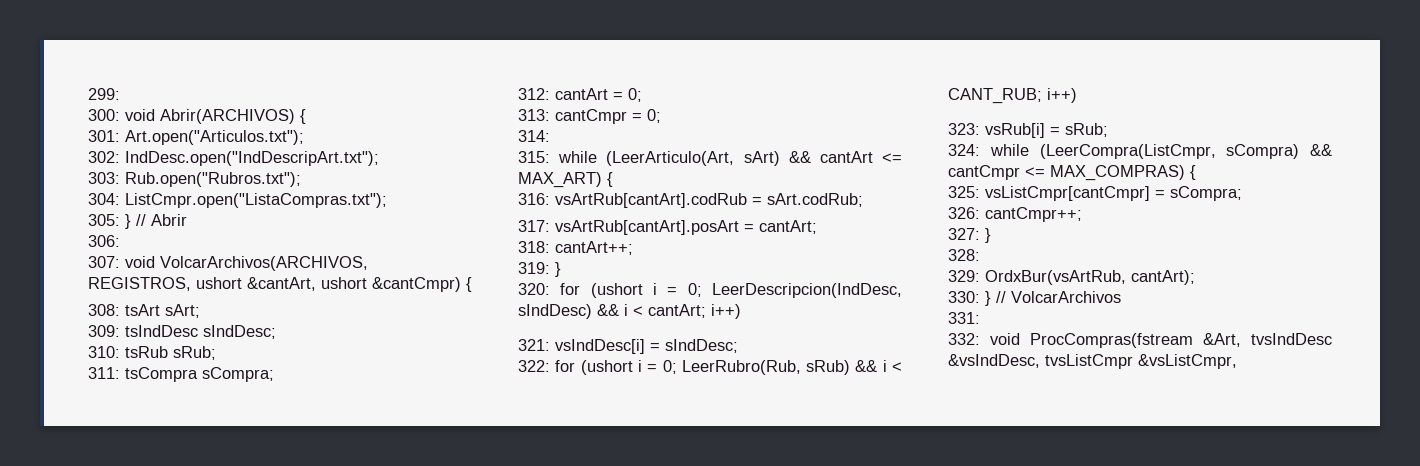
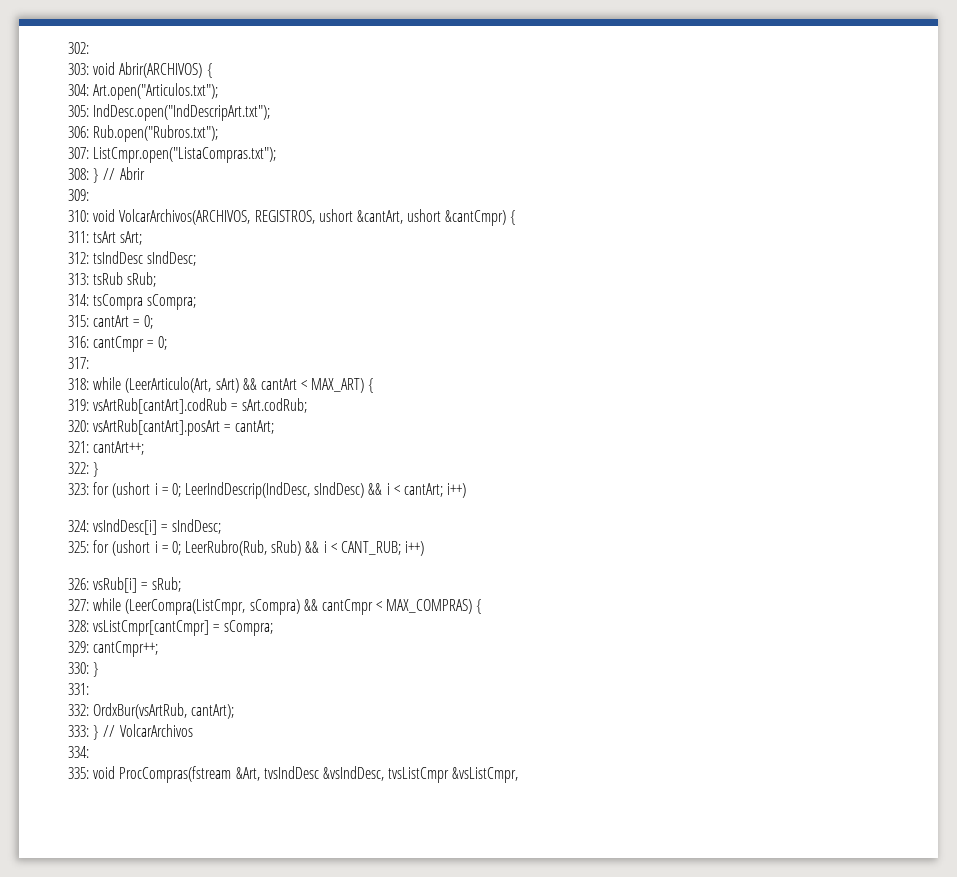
- 299:
- 300: void Abrir(ARCHIVOS) {
+ 302:
+ 303: void Abrir(ARCHIVOS) {
- 301: Art.open("Articulos.txt");
+ 304: Art.open("Articulos.txt");
- 302: IndDesc.open("IndDescripArt.txt");
+ 305: IndDesc.open("IndDescripArt.txt");
- 303: Rub.open("Rubros.txt");
+ 306: Rub.open("Rubros.txt");
- 304: ListCmpr.open("ListaCompras.txt");
+ 307: ListCmpr.open("ListaCompras.txt");
- 305: } // Abrir
+ 308: } // Abrir
- 306:
- 307: void VolcarArchivos(ARCHIVOS, REGISTROS, ushort &cantArt, ushort &cantCmpr) {
+ 309:
+ 310: void VolcarArchivos(ARCHIVOS, REGISTROS, ushort &cantArt, ushort &cantCmpr) {
- 308: tsArt sArt;
+ 311: tsArt sArt;
- 309: tsIndDesc sIndDesc;
+ 312: tsIndDesc sIndDesc;
- 310: tsRub sRub;
+ 313: tsRub sRub;
- 311: tsCompra sCompra;
+ 314: tsCompra sCompra;
- 312: cantArt = 0;
+ 315: cantArt = 0;
- 313: cantCmpr = 0;
+ 316: cantCmpr = 0;
- 314:
- 315: while (LeerArticulo(Art, sArt) && cantArt <= MAX_ART) {
+ 317:
+ 318: while (LeerArticulo(Art, sArt) && cantArt < MAX_ART) {
- 316: vsArtRub[cantArt].codRub = sArt.codRub;
+ 319: vsArtRub[cantArt].codRub = sArt.codRub;
- 317: vsArtRub[cantArt].posArt = cantArt;
+ 320: vsArtRub[cantArt].posArt = cantArt;
- 318: cantArt++;
+ 321: cantArt++;
- 319: }
- 320: for (ushort i = 0; LeerDescripcion(IndDesc, sIndDesc) && i < cantArt; i++)
+ 322: }
+ 323: for (ushort i = 0; LeerIndDescrip(IndDesc, sIndDesc) && i < cantArt; i++)
- 321: vsIndDesc[i] = sIndDesc;
+ 324: vsIndDesc[i] = sIndDesc;
- 322: for (ushort i = 0; LeerRubro(Rub, sRub) && i < CANT_RUB; i++)
+ 325: for (ushort i = 0; LeerRubro(Rub, sRub) && i < CANT_RUB; i++)
- 323: vsRub[i] = sRub;
+ 326: vsRub[i] = sRub;
- 324: while (LeerCompra(ListCmpr, sCompra) && cantCmpr <= MAX_COMPRAS) {
+ 327: while (LeerCompra(ListCmpr, sCompra) && cantCmpr < MAX_COMPRAS) {
- 325: vsListCmpr[cantCmpr] = sCompra;
+ 328: vsListCmpr[cantCmpr] = sCompra;
- 326: cantCmpr++;
+ 329: cantCmpr++;
- 327: }
- 328:
- 329: OrdxBur(vsArtRub, cantArt);
+ 330: }
+ 331:
+ 332: OrdxBur(vsArtRub, cantArt);
- 330: } // VolcarArchivos
+ 333: } // VolcarArchivos
- 331:
- 332: void ProcCompras(fstream &Art, tvsIndDesc &vsIndDesc, tvsListCmpr &vsListCmpr,
+ 334:
+ 335: void ProcCompras(fstream &Art, tvsIndDesc &vsIndDesc, tvsListCmpr &vsListCmpr,

